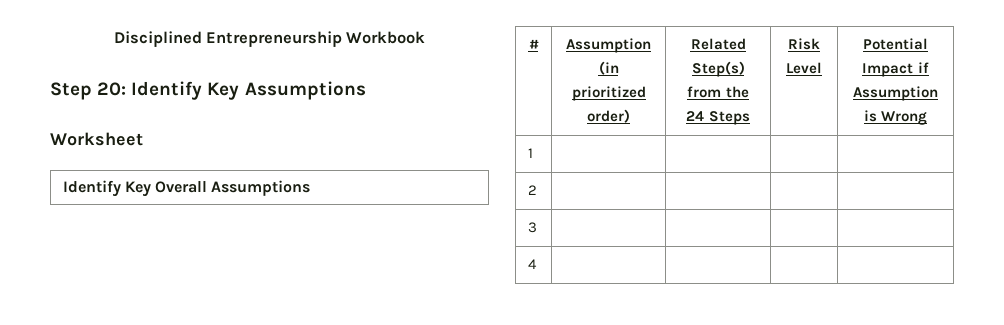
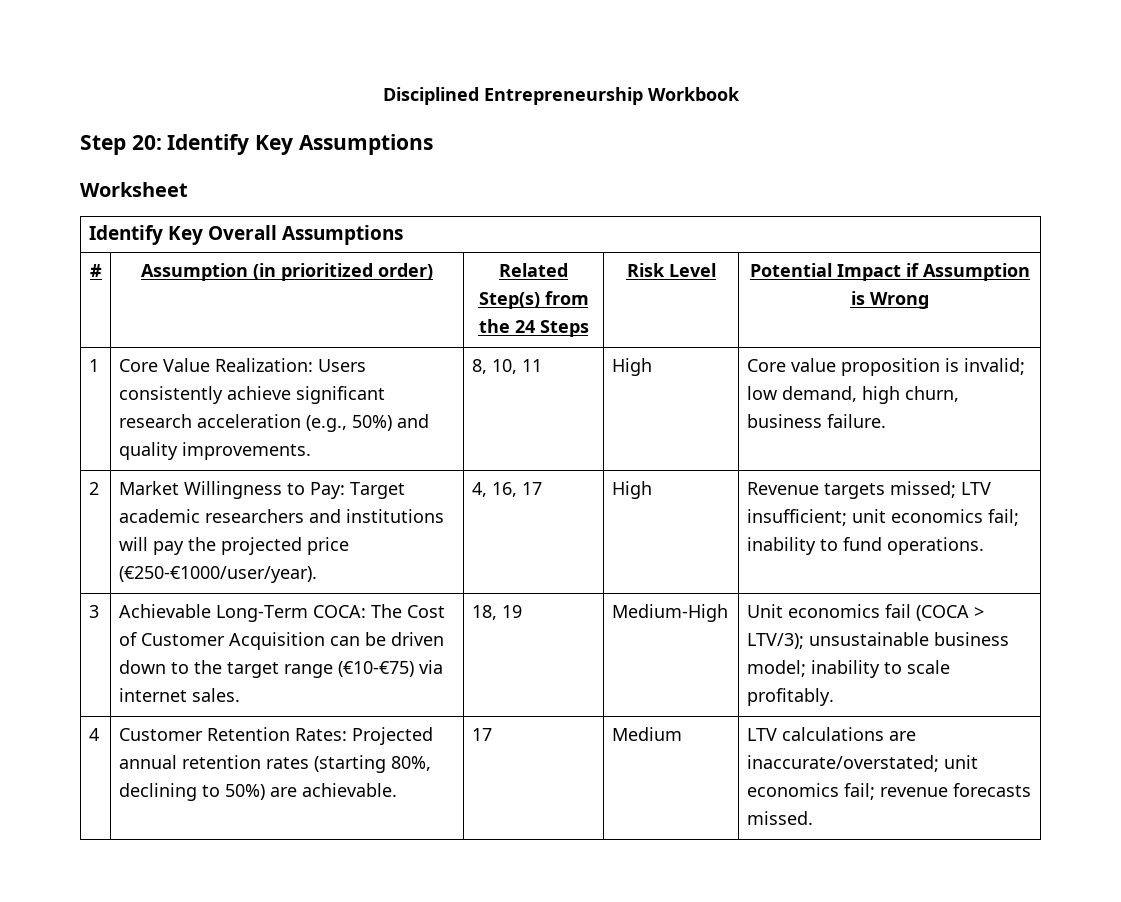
- 1 | | | |
- 2 | | | |
- 3 | | | |
- 4 | | | |
+ 1 | Core Value Realization: Users consistently achieve significant research acceleration (e.g., 50%) and quality improvements. | 8, 10, 11 | High | Core value proposition is invalid; low demand, high churn, business failure.
+ 2 | Market Willingness to Pay: Target academic researchers and institutions will pay the projected price (€250-€1000/user/year). | 4, 16, 17 | High | Revenue targets missed; LTV insufficient; unit economics fail; inability to fund operations.
+ 3 | Achievable Long-Term COCA: The Cost of Customer Acquisition can be driven down to the target range (€10-€75) via internet sales. | 18, 19 | Medium-High | Unit economics fail (COCA > LTV/3); unsustainable business model; inability to scale profitably.
+ 4 | Customer Retention Rates: Projected annual retention rates (starting 80%, declining to 50%) are achievable. | 17 | Medium | LTV calculations are inaccurate/overstated; unit economics fail; revenue forecasts missed.

